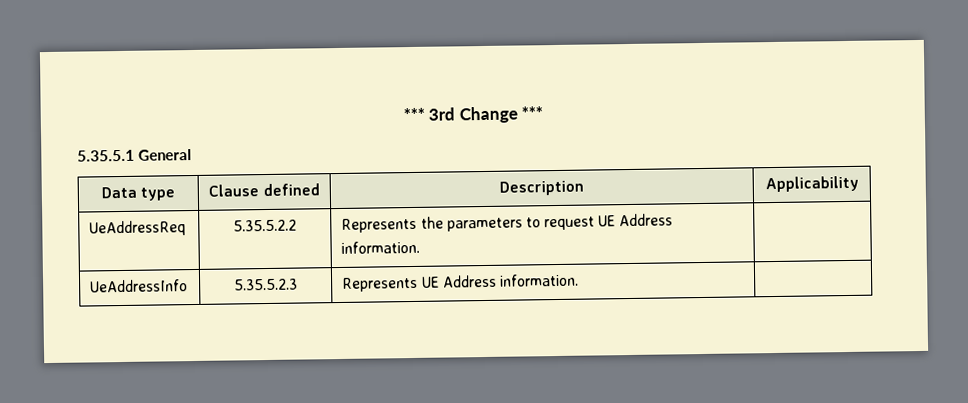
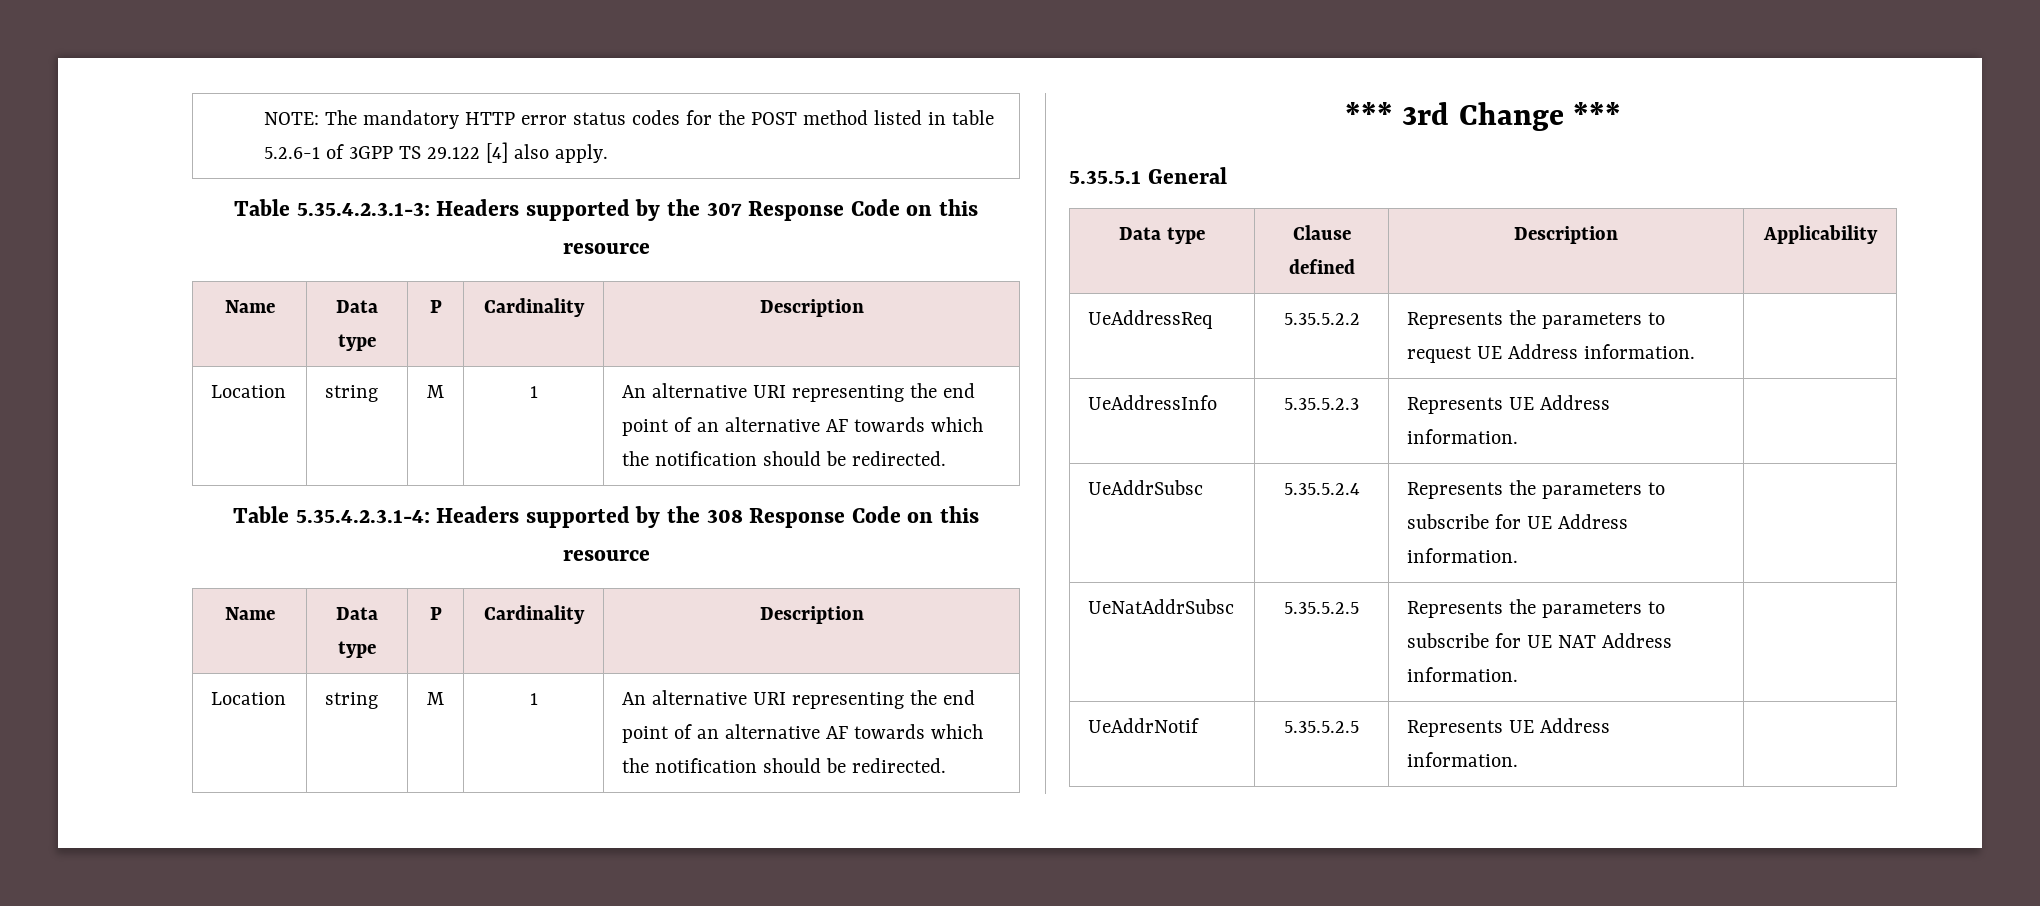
+ NOTE: The mandatory HTTP error status codes for the POST method listed in table 5.2.6-1 of 3GPP TS 29.122 [4] also apply.
+ Table 5.35.4.2.3.1-3: Headers supported by the 307 Response Code on this resource
+ Name | Data type | P | Cardinality | Description
+ Location | string | M | 1 | An alternative URI representing the end point of an alternative AF towards which the notification should be redirected.
+ Table 5.35.4.2.3.1-4: Headers supported by the 308 Response Code on this resource
+ Name | Data type | P | Cardinality | Description
+ Location | string | M | 1 | An alternative URI representing the end point of an alternative AF towards which the notification should be redirected.
+ UeAddrSubsc | 5.35.5.2.4 | Represents the parameters to subscribe for UE Address information. |
+ UeNatAddrSubsc | 5.35.5.2.5 | Represents the parameters to subscribe for UE NAT Address information. |
+ UeAddrNotif | 5.35.5.2.5 | Represents UE Address information. |

